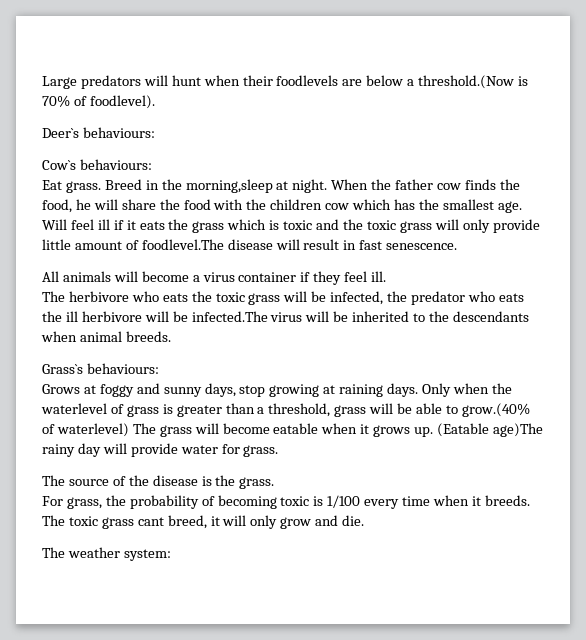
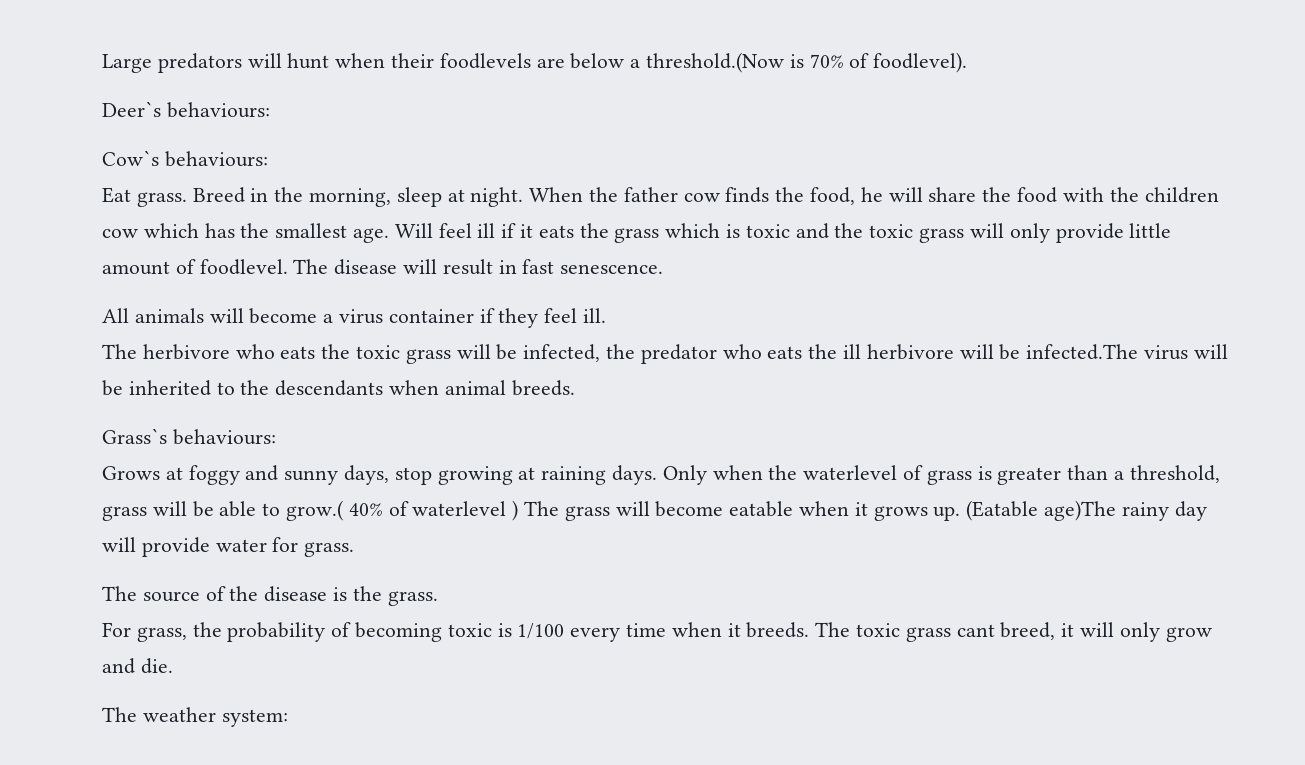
- Breed in the morning,sleep at night.
+ Breed in the morning, sleep at night.
- Will feel ill if it eats the grass which is toxic and the toxic grass will only provide little amount of foodlevel.The disease will result in fast senescence.
+ Will feel ill if it eats the grass which is toxic and the toxic grass will only provide little amount of foodlevel. The disease will result in fast senescence.
- Only when the waterlevel of grass is greater than a threshold, grass will be able to grow.(40% of waterlevel) The grass will become eatable when it grows up.
+ Only when the waterlevel of grass is greater than a threshold, grass will be able to grow.( 40% of waterlevel ) The grass will become eatable when it grows up.

